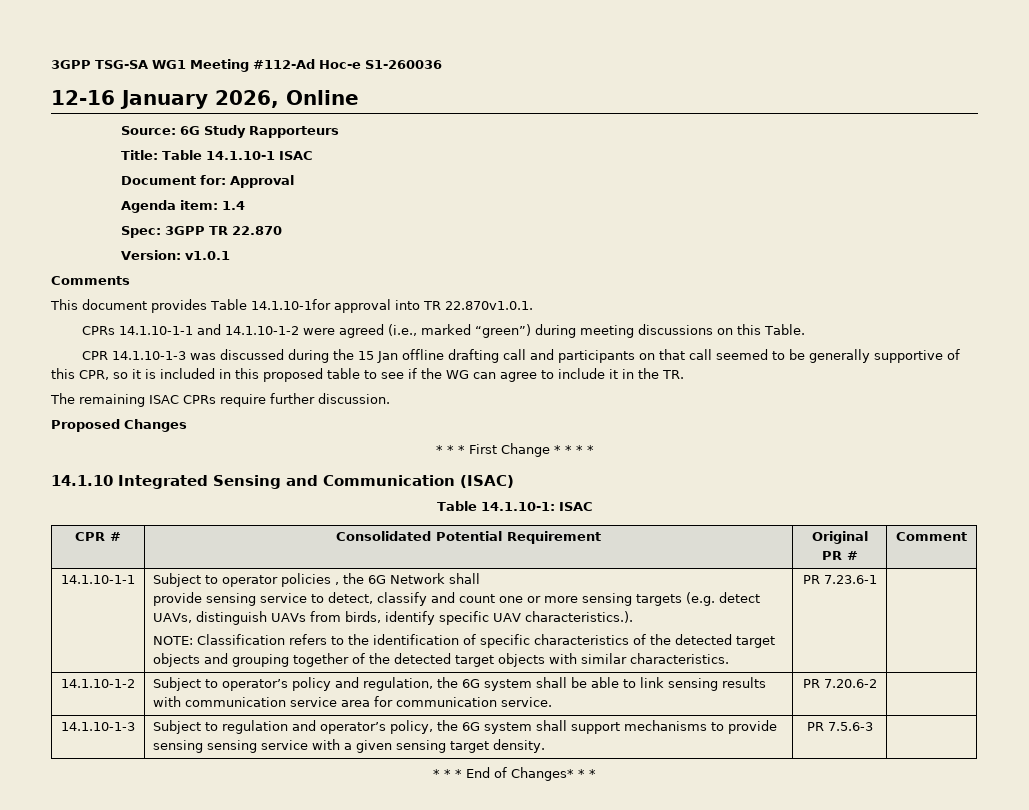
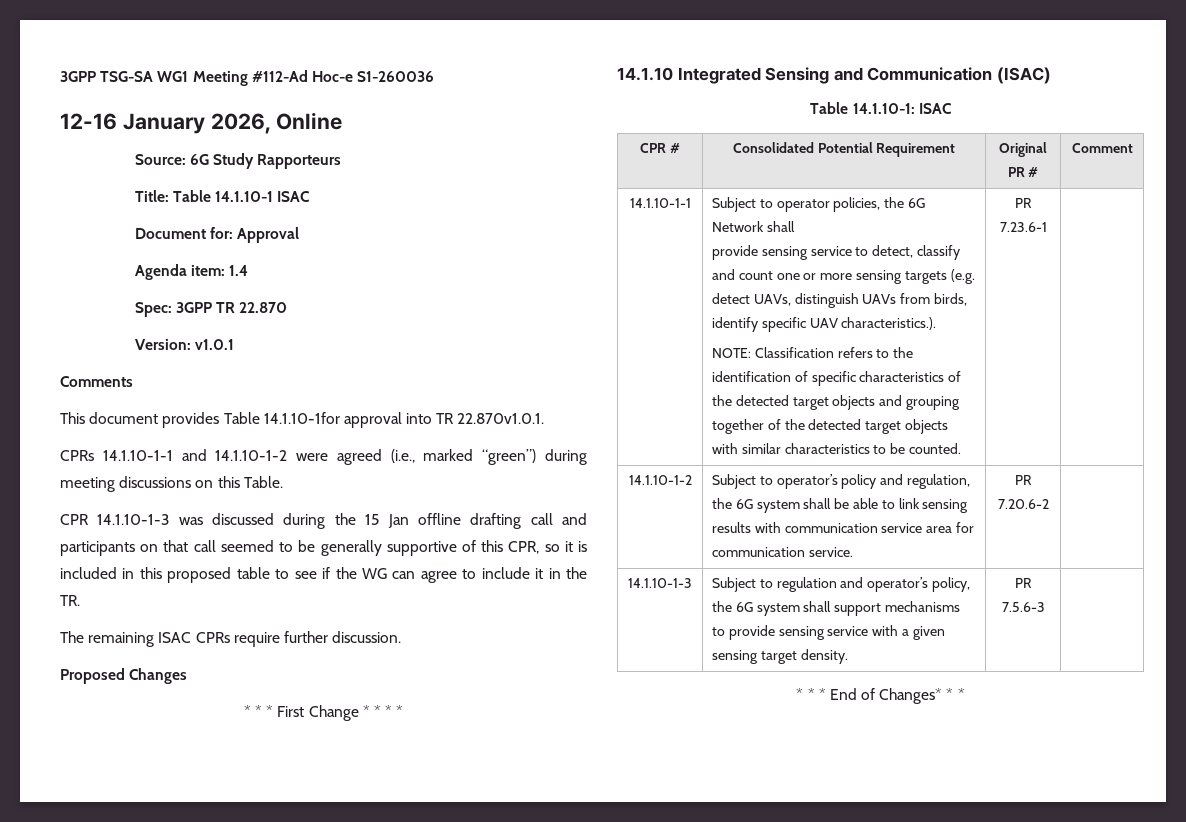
- Subject to operator policies , the 6G Network shall
+ Subject to operator policies, the 6G Network shall
- NOTE: Classification refers to the identification of specific characteristics of the detected target objects and grouping together of the detected target objects with similar characteristics.
+ NOTE: Classification refers to the identification of specific characteristics of the detected target objects and grouping together of the detected target objects with similar characteristics to be counted.
- 14.1.10-1-3 | Subject to regulation and operator’s policy, the 6G system shall support mechanisms to provide sensing sensing service with a given sensing target density. | PR 7.5.6-3 |
+ 14.1.10-1-3 | Subject to regulation and operator’s policy, the 6G system shall support mechanisms to provide sensing service with a given sensing target density. | PR 7.5.6-3 |

